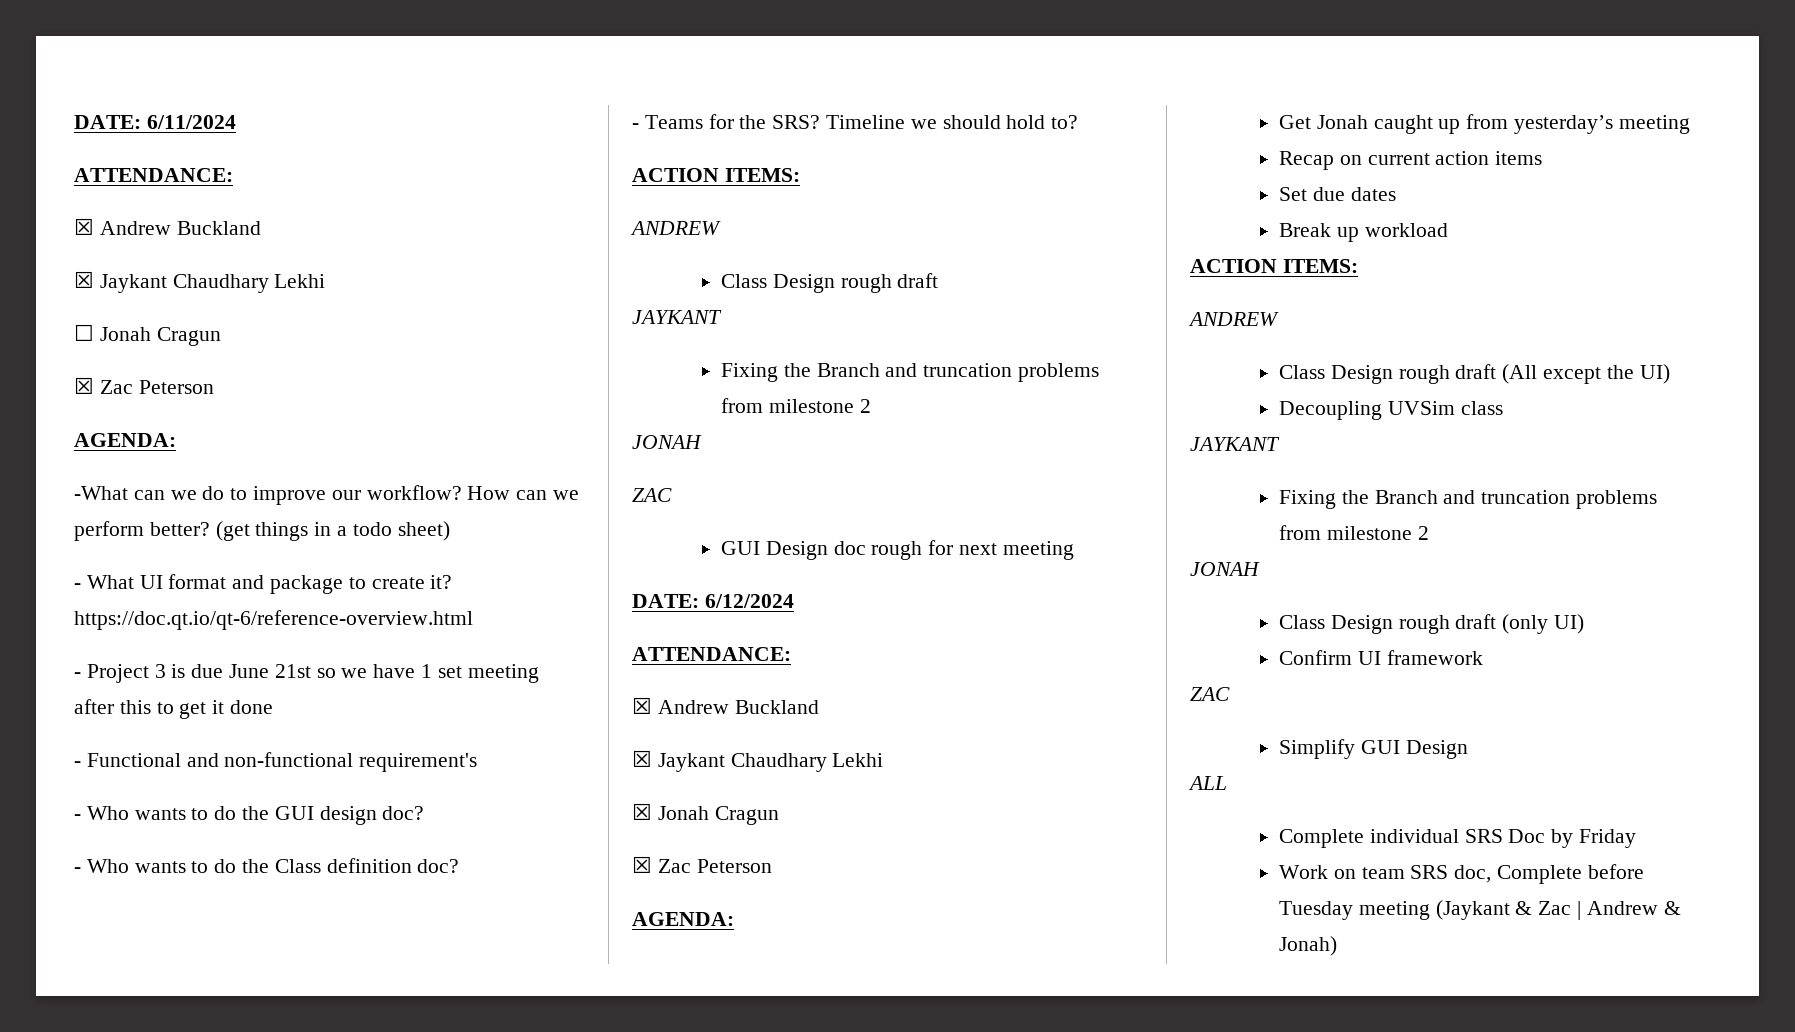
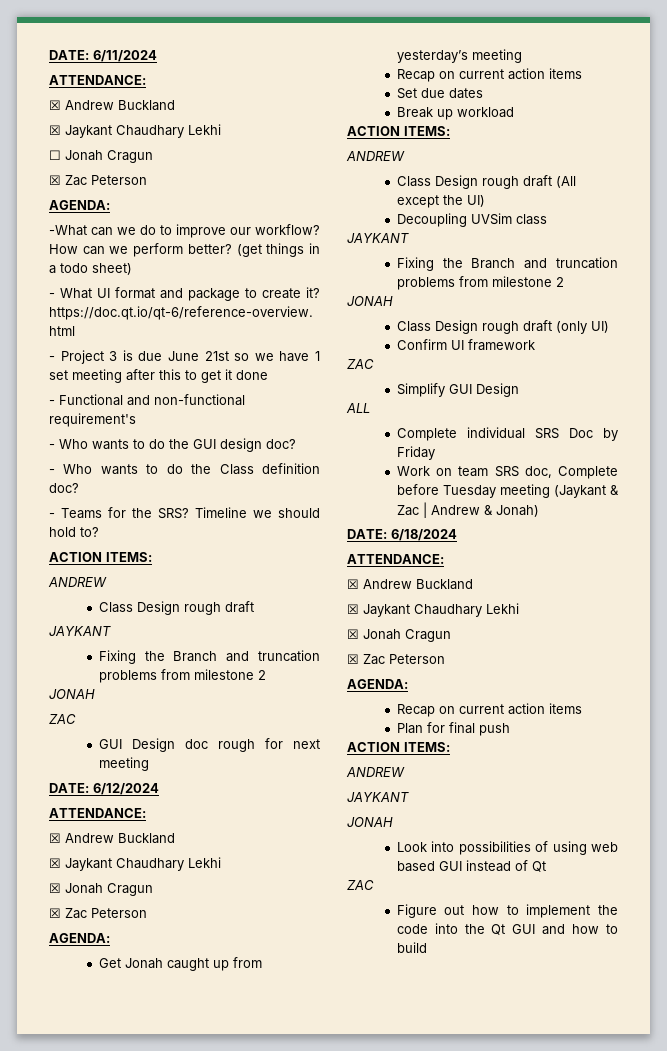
+ DATE: 6/18/2024
+ ATTENDANCE:
+ ☒ Andrew Buckland
+ ☒ Jaykant Chaudhary Lekhi
+ ☒ Jonah Cragun
+ ☒ Zac Peterson
+ AGENDA:
+ Recap on current action items
+ Plan for final push
+ ACTION ITEMS:
+ ANDREW
+ JAYKANT
+ JONAH
+ Look into possibilities of using web based GUI instead of Qt
+ ZAC
+ Figure out how to implement the code into the Qt GUI and how to build

